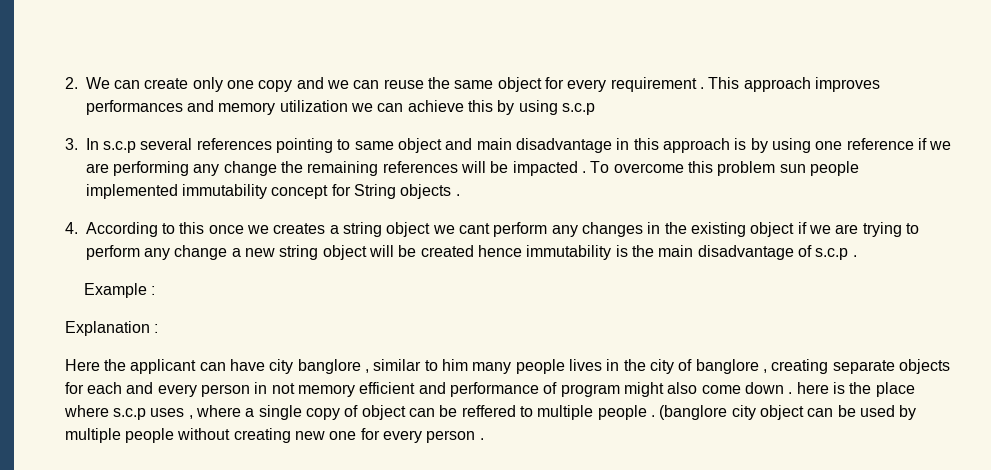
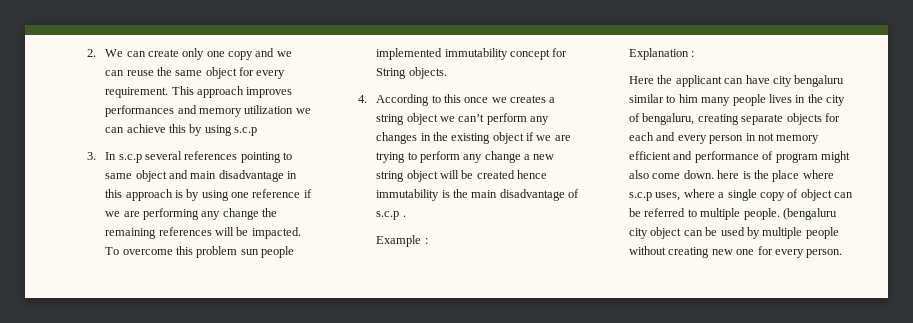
- 2. We can create only one copy and we can reuse the same object for every requirement .
+ 2. We can create only one copy and we can reuse the same object for every requirement.
- 3. In s.c.p several references pointing to same object and main disadvantage in this approach is by using one reference if we are performing any change the remaining references will be impacted .
+ 3. In s.c.p several references pointing to same object and main disadvantage in this approach is by using one reference if we are performing any change the remaining references will be impacted.
- To overcome this problem sun people implemented immutability concept for String objects .
+ To overcome this problem sun people implemented immutability concept for String objects.
- 4. According to this once we creates a string object we cant perform any changes in the existing object if we are trying to perform any change a new string object will be created hence immutability is the main disadvantage of s.c.p .
+ 4. According to this once we creates a string object we can’t perform any changes in the existing object if we are trying to perform any change a new string object will be created hence immutability is the main disadvantage of s.c.p .
- Here the applicant can have city banglore , similar to him many people lives in the city of banglore , creating separate objects for each and every person in not memory efficient and performance of program might also come down . here is the place where s.c.p uses , where a single copy of object can be reffered to multiple people . (banglore city object can be used by multiple people without creating new one for every person .
+ Here the applicant can have city bengaluru similar to him many people lives in the city of bengaluru, creating separate objects for each and every person in not memory efficient and performance of program might also come down. here is the place where s.c.p uses, where a single copy of object can be referred to multiple people. (bengaluru city object can be used by multiple people without creating new one for every person.

